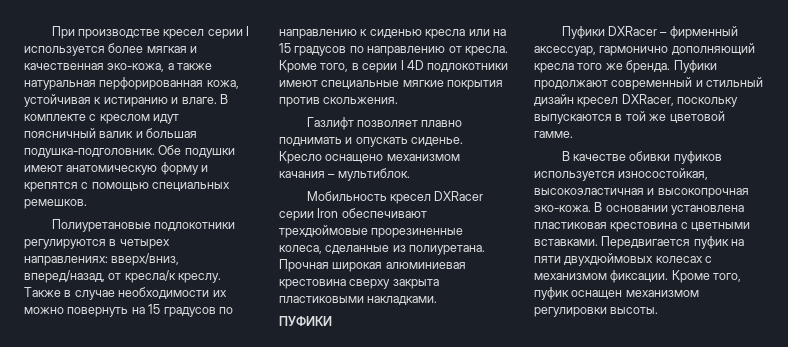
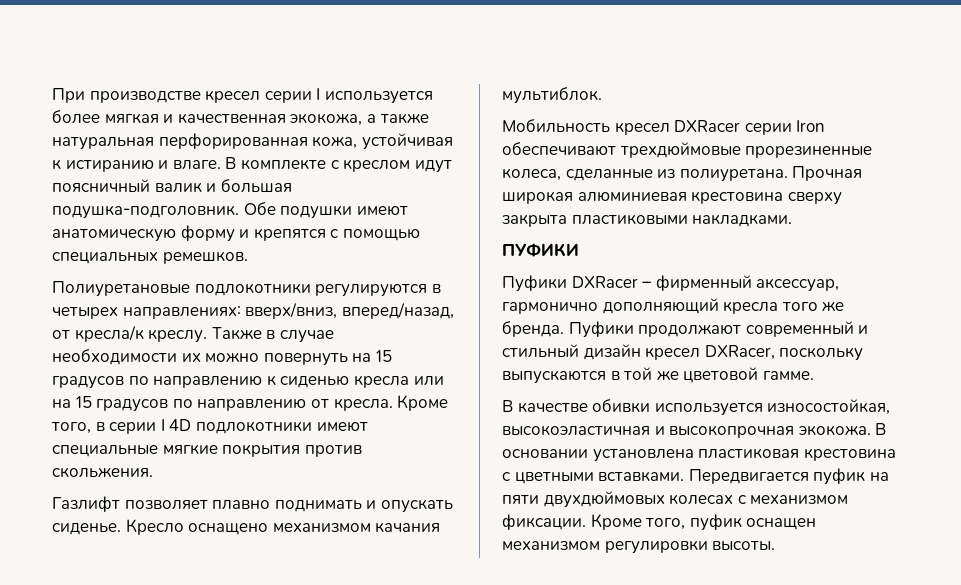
- При производстве кресел серии I используется более мягкая и качественная эко-кожа, а также натуральная перфорированная кожа, устойчивая к истиранию и влаге.
+ При производстве кресел серии I используется более мягкая и качественная экокожа, а также натуральная перфорированная кожа, устойчивая к истиранию и влаге.
- Кресло оснащено механизмом качания – мультиблок.
+ Кресло оснащено механизмом качания мультиблок.
- В качестве обивки пуфиков используется износостойкая, высокоэластичная и высокопрочная эко-кожа.
+ В качестве обивки используется износостойкая, высокоэластичная и высокопрочная экокожа.

